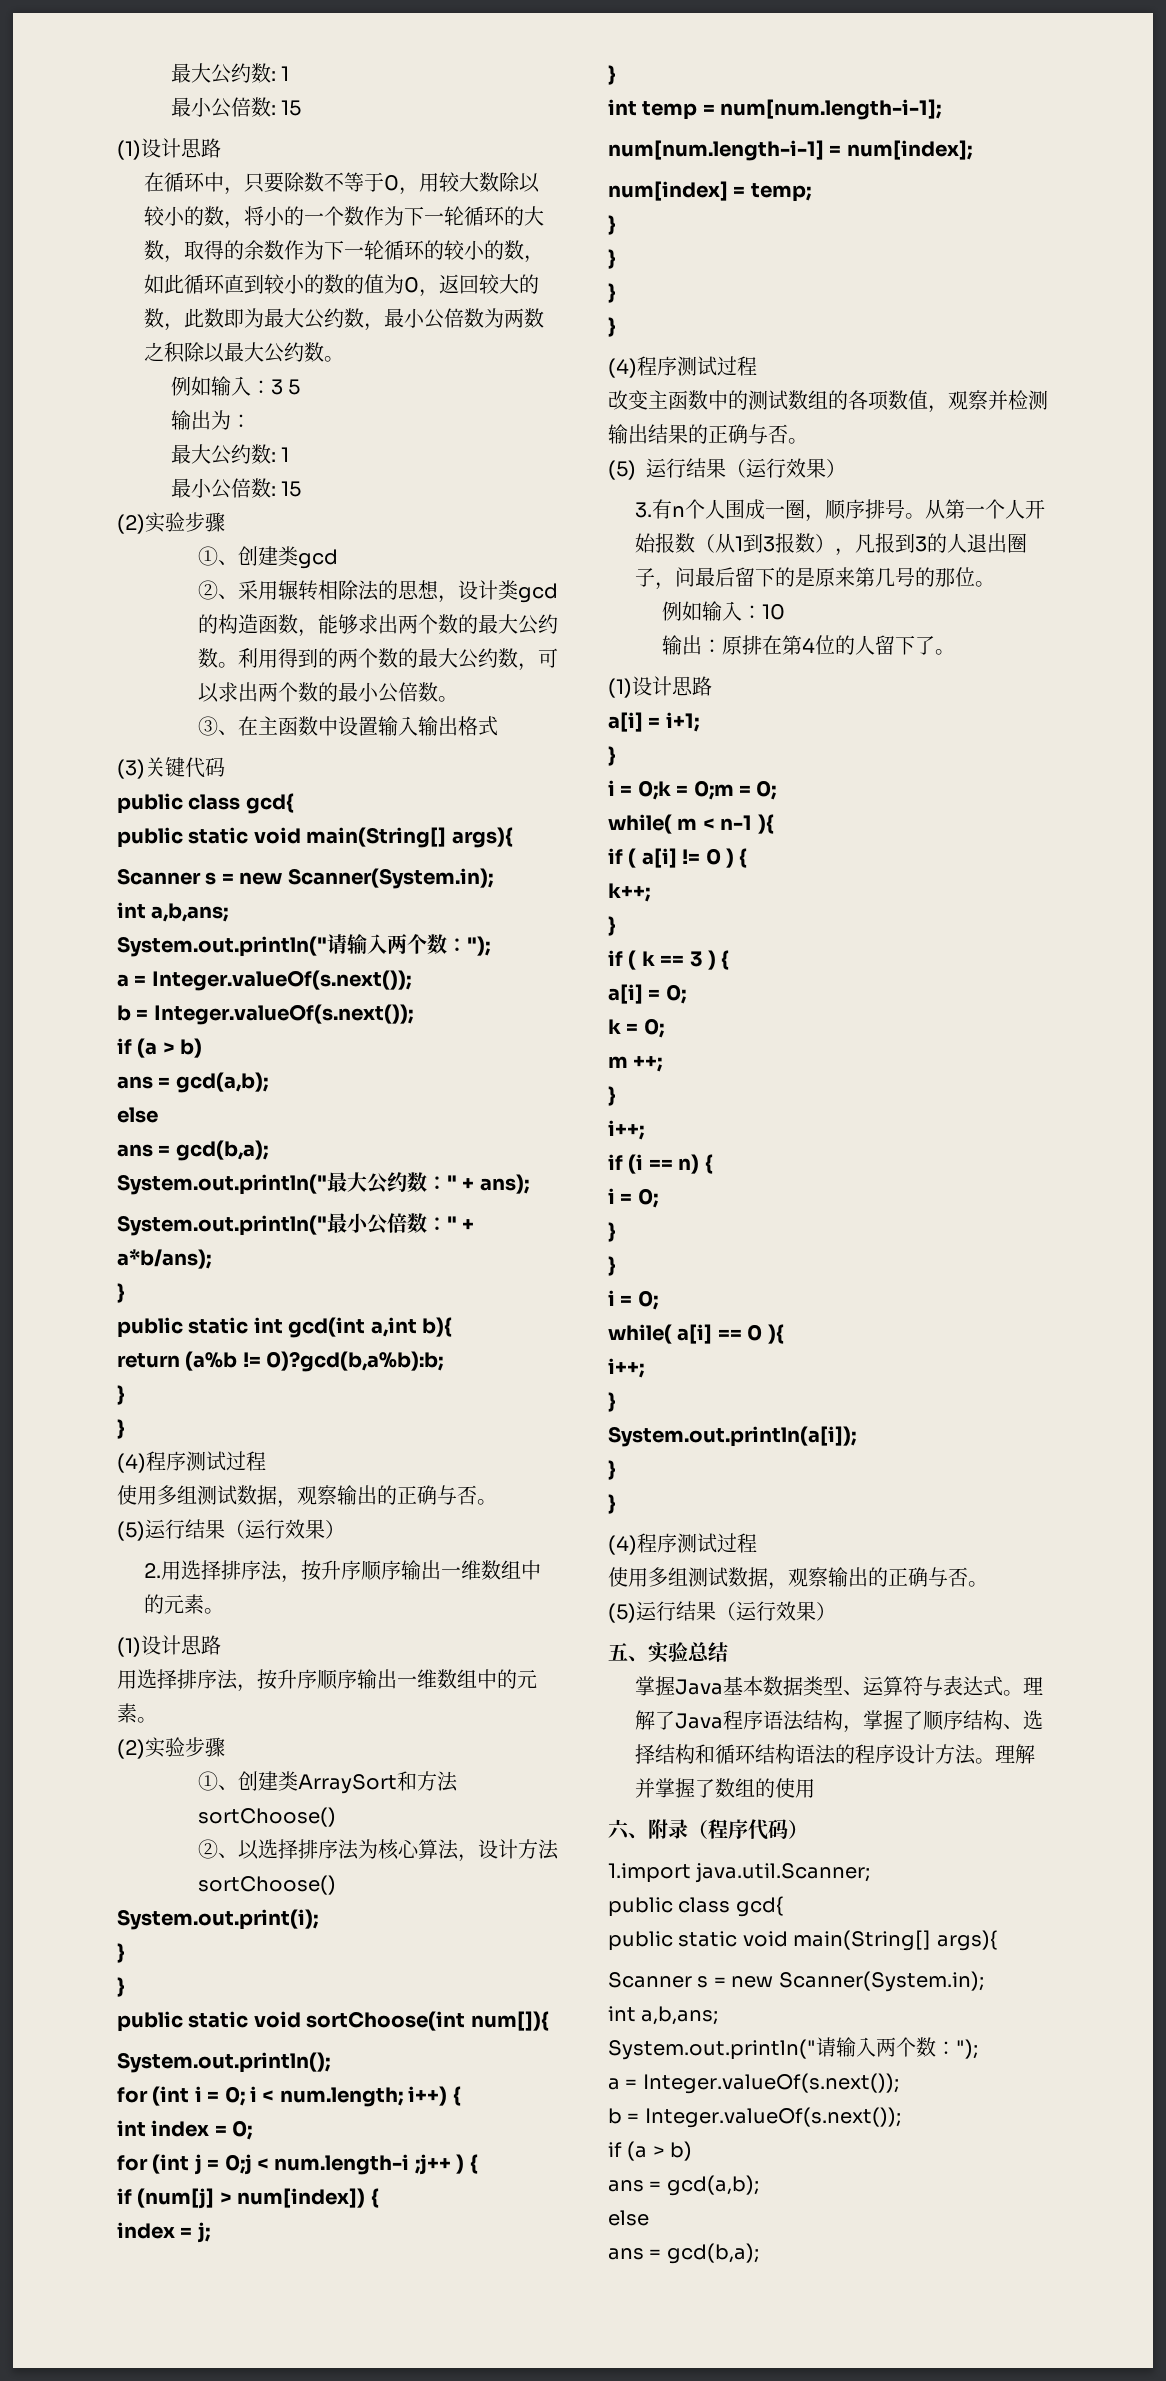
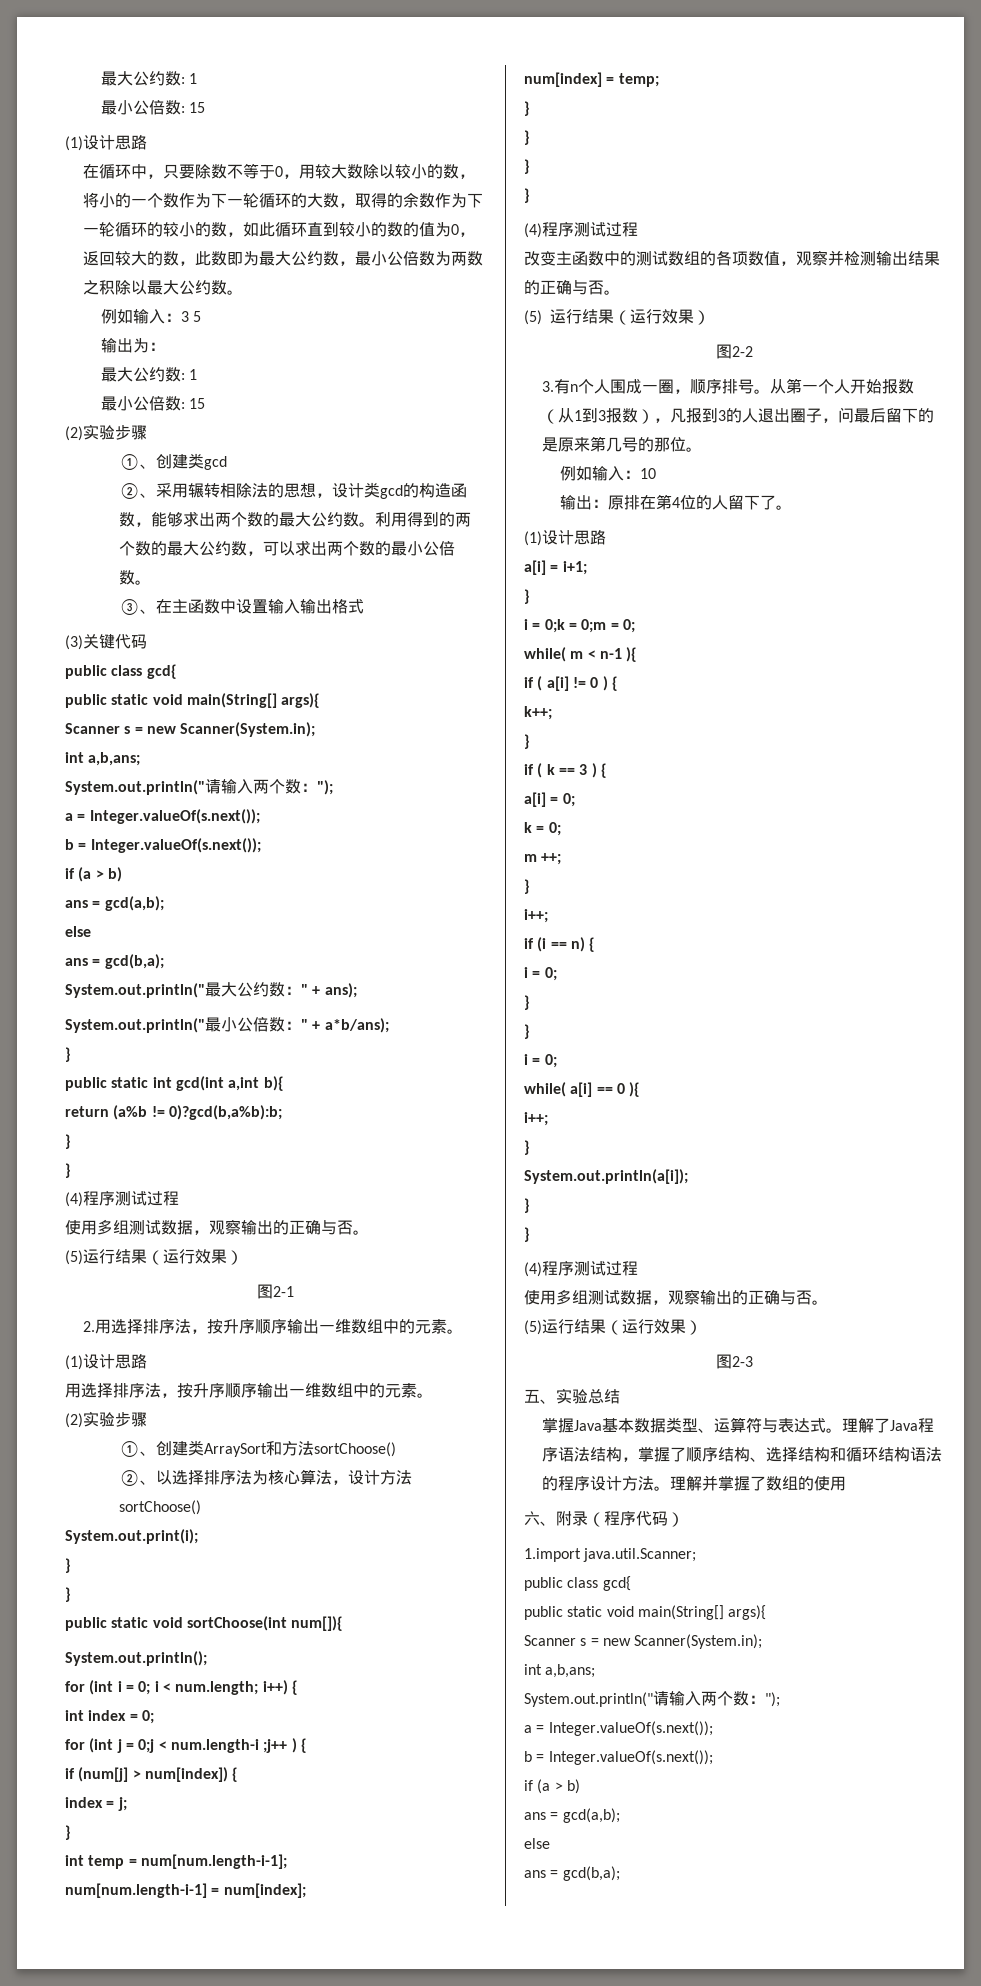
+ 图2-1
+ 图2-2
+ 图2-3

